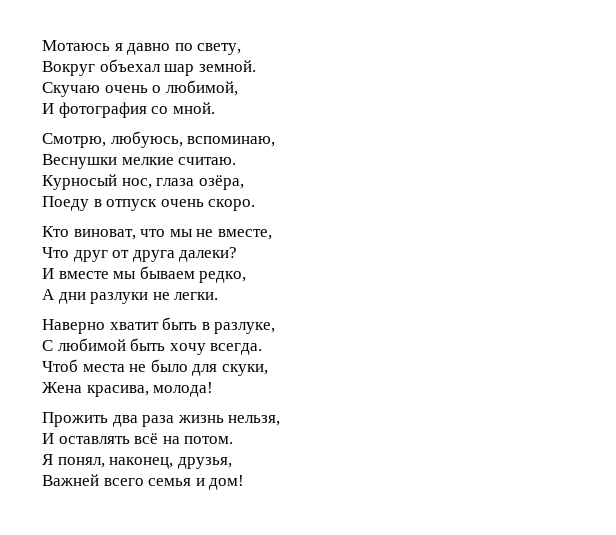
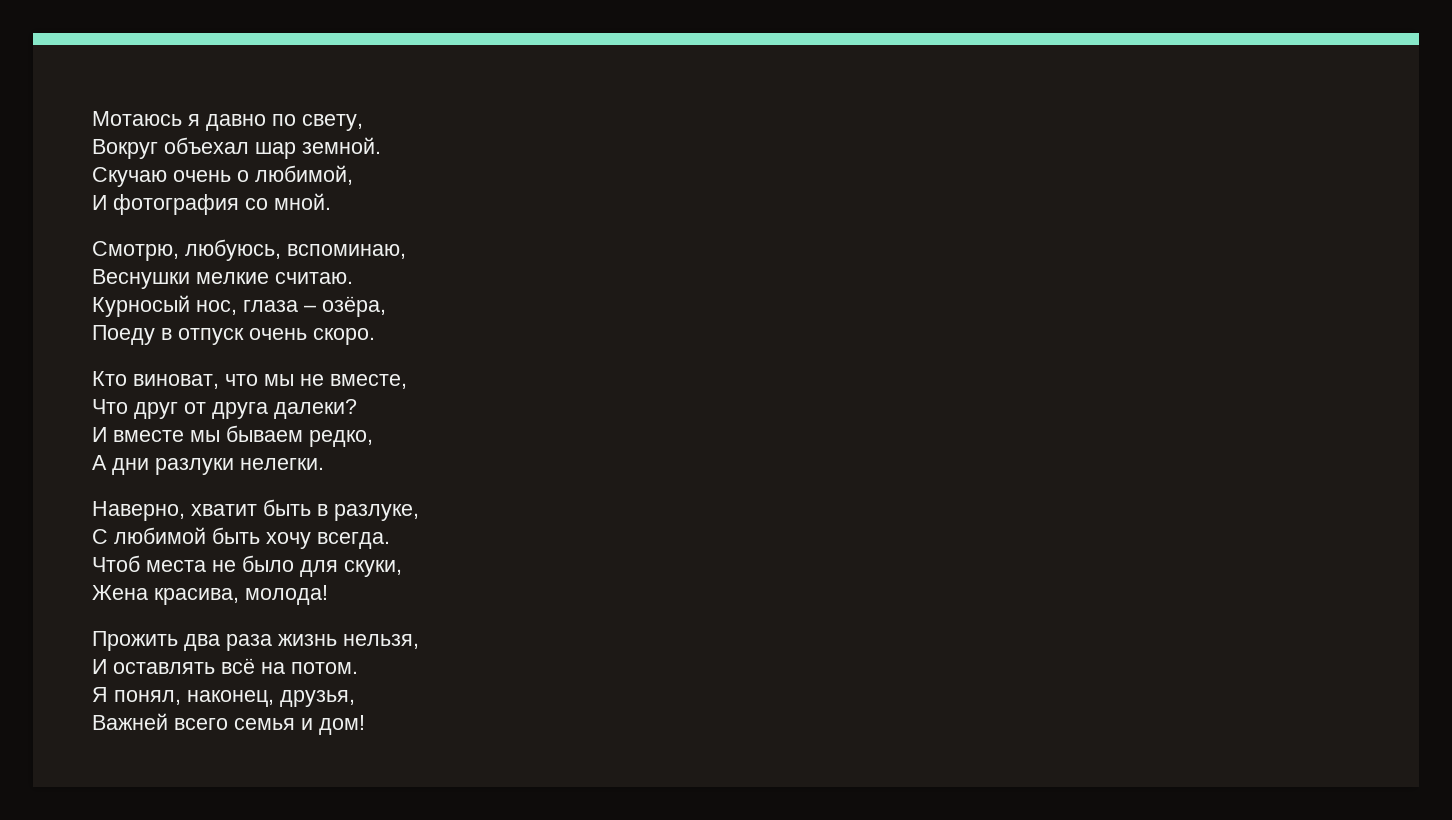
- Курносый нос, глаза озёра,
+ Курносый нос, глаза – озёра,
- А дни разлуки не легки.
- Наверно хватит быть в разлуке,
+ А дни разлуки нелегки.
+ Наверно, хватит быть в разлуке,

